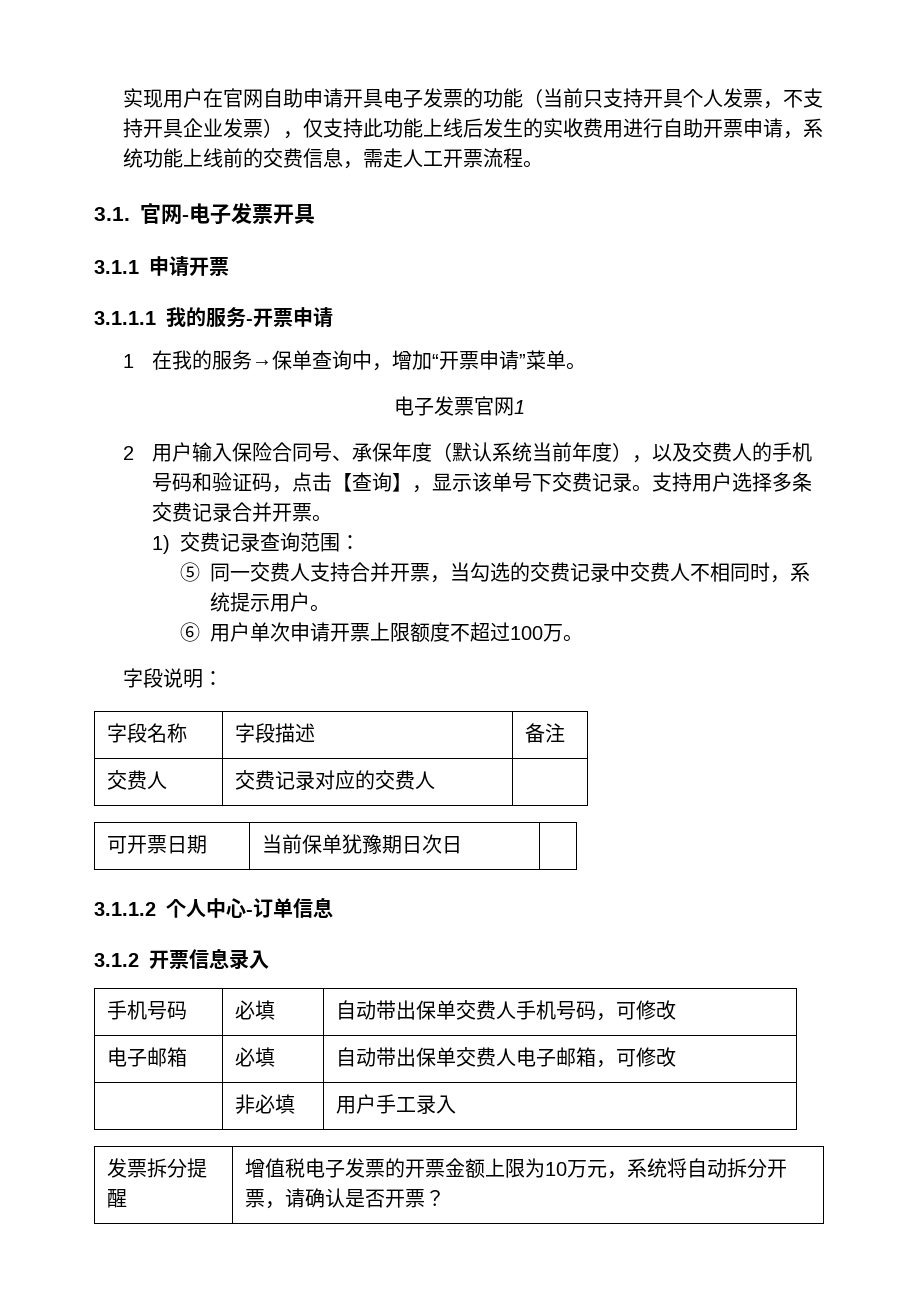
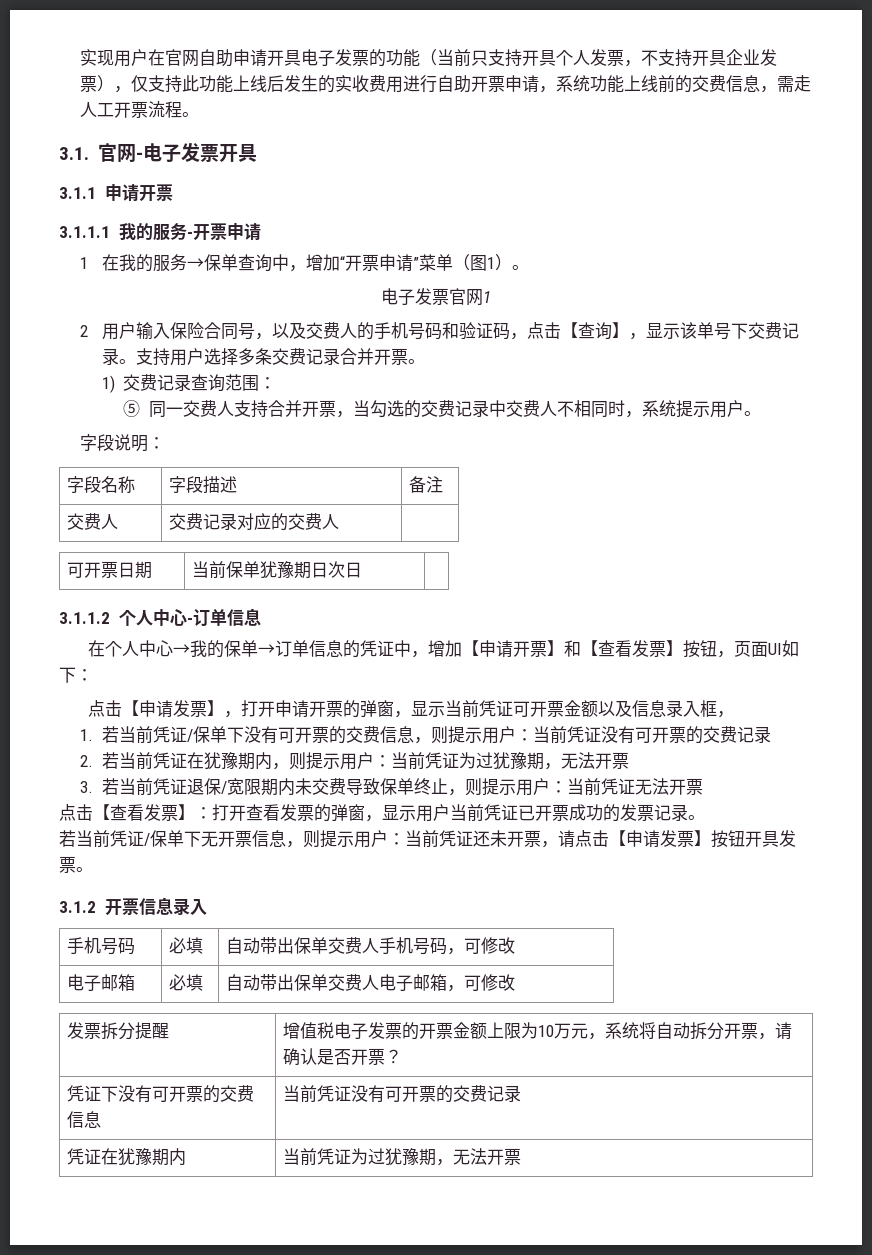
- 1在我的服务→保单查询中，增加“开票申请”菜单。
+ 1在我的服务→保单查询中，增加“开票申请”菜单（图1）。
- 2用户输入保险合同号、承保年度（默认系统当前年度），以及交费人的手机号码和验证码，点击【查询】，显示该单号下交费记录。
+ 2用户输入保险合同号，以及交费人的手机号码和验证码，点击【查询】，显示该单号下交费记录。
- ⑥用户单次申请开票上限额度不超过100万。
+ 在个人中心→我的保单→订单信息的凭证中，增加【申请开票】和【查看发票】按钮，页面UI如下：
+ 点击【申请发票】，打开申请开票的弹窗，显示当前凭证可开票金额以及信息录入框，
+ 1.若当前凭证/保单下没有可开票的交费信息，则提示用户：当前凭证没有可开票的交费记录
+ 2.若当前凭证在犹豫期内，则提示用户：当前凭证为过犹豫期，无法开票
+ 3.若当前凭证退保/宽限期内未交费导致保单终止，则提示用户：当前凭证无法开票
+ 点击【查看发票】：打开查看发票的弹窗，显示用户当前凭证已开票成功的发票记录。
+ 若当前凭证/保单下无开票信息，则提示用户：当前凭证还未开票，请点击【申请发票】按钮开具发票。
- | 非必填 | 用户手工录入
+ 凭证下没有可开票的交费信息 | 当前凭证没有可开票的交费记录
+ 凭证在犹豫期内 | 当前凭证为过犹豫期，无法开票

